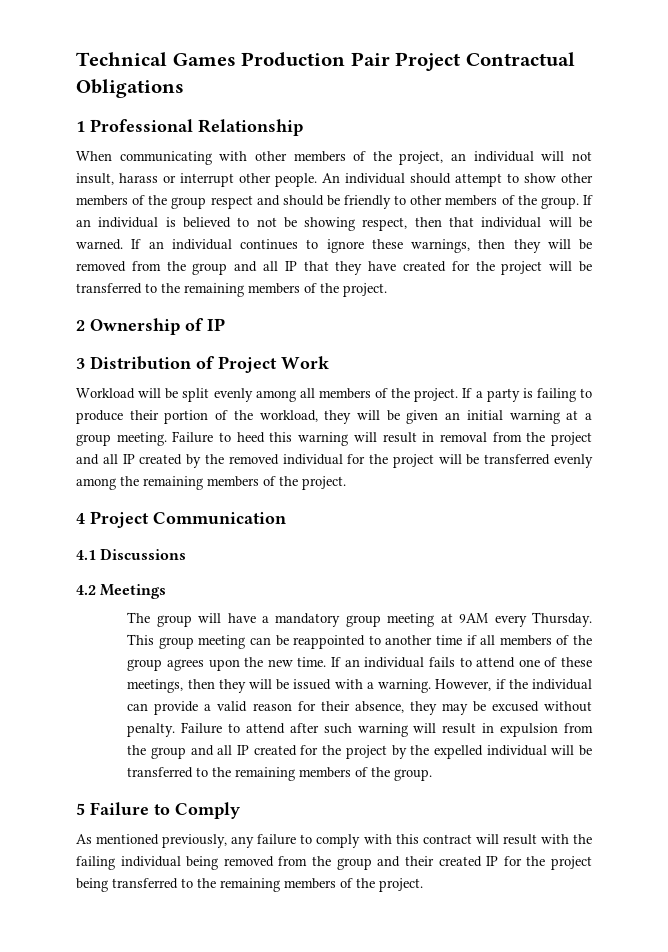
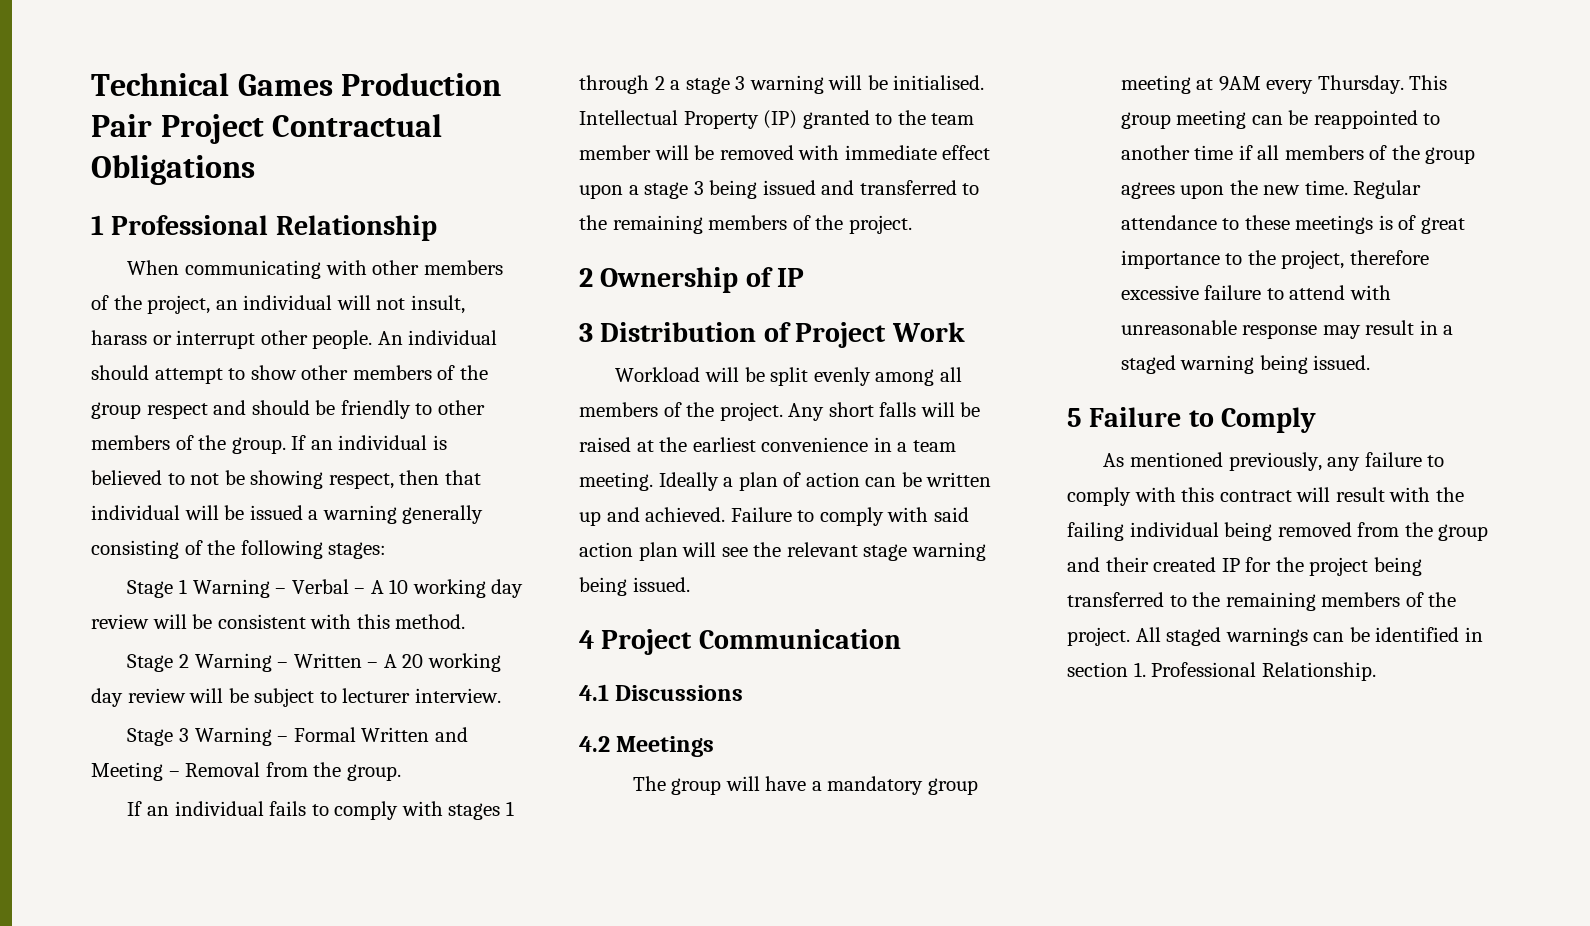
- If an individual is believed to not be showing respect, then that individual will be warned. If an individual continues to ignore these warnings, then they will be removed from the group and all IP that they have created for the project will be transferred to the remaining members of the project.
+ If an individual is believed to not be showing respect, then that individual will be issued a warning generally consisting of the following stages:
+ Stage 1 Warning – Verbal – A 10 working day review will be consistent with this method.
+ Stage 2 Warning – Written – A 20 working day review will be subject to lecturer interview.
+ Stage 3 Warning – Formal Written and Meeting – Removal from the group.
+ If an individual fails to comply with stages 1 through 2 a stage 3 warning will be initialised. Intellectual Property (IP) granted to the team member will be removed with immediate effect upon a stage 3 being issued and transferred to the remaining members of the project.
- If a party is failing to produce their portion of the workload, they will be given an initial warning at a group meeting. Failure to heed this warning will result in removal from the project and all IP created by the removed individual for the project will be transferred evenly among the remaining members of the project.
+ Any short falls will be raised at the earliest convenience in a team meeting. Ideally a plan of action can be written up and achieved. Failure to comply with said action plan will see the relevant stage warning being issued.
- If an individual fails to attend one of these meetings, then they will be issued with a warning. However, if the individual can provide a valid reason for their absence, they may be excused without penalty. Failure to attend after such warning will result in expulsion from the group and all IP created for the project by the expelled individual will be transferred to the remaining members of the group.
+ Regular attendance to these meetings is of great importance to the project, therefore excessive failure to attend with unreasonable response may result in a staged warning being issued.
+ All staged warnings can be identified in section 1. Professional Relationship.

